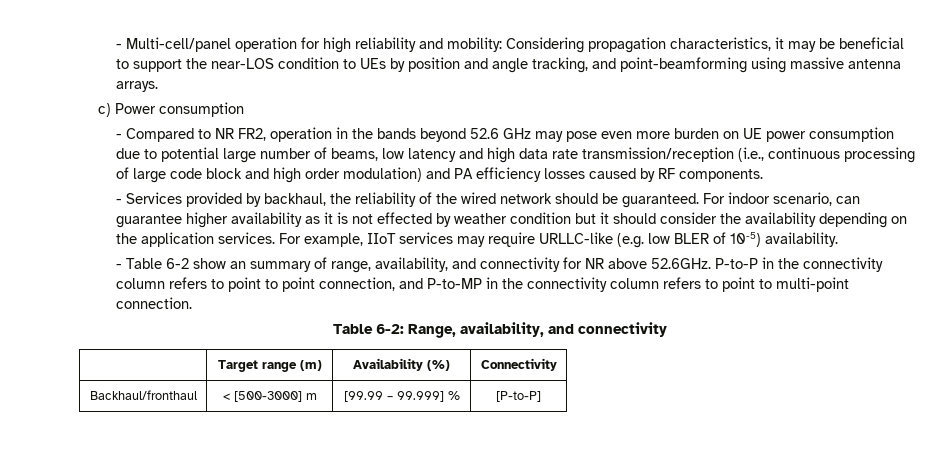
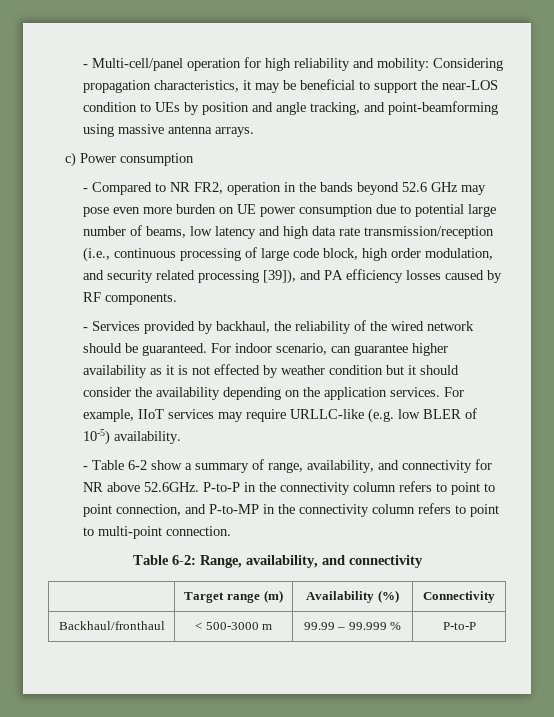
- - Compared to NR FR2, operation in the bands beyond 52.6 GHz may pose even more burden on UE power consumption due to potential large number of beams, low latency and high data rate transmission/reception (i.e., continuous processing of large code block and high order modulation) and PA efficiency losses caused by RF components.
+ - Compared to NR FR2, operation in the bands beyond 52.6 GHz may pose even more burden on UE power consumption due to potential large number of beams, low latency and high data rate transmission/reception (i.e., continuous processing of large code block, high order modulation, and security related processing [39]), and PA efficiency losses caused by RF components.
- - Table 6-2 show an summary of range, availability, and connectivity for NR above 52.6GHz. P-to-P in the connectivity column refers to point to point connection, and P-to-MP in the connectivity column refers to point to multi-point connection.
+ - Table 6-2 show a summary of range, availability, and connectivity for NR above 52.6GHz. P-to-P in the connectivity column refers to point to point connection, and P-to-MP in the connectivity column refers to point to multi-point connection.
- Backhaul/fronthaul | < [500-3000] m | [99.99 – 99.999] % | [P-to-P]
+ Backhaul/fronthaul | < 500-3000 m | 99.99 – 99.999 % | P-to-P

